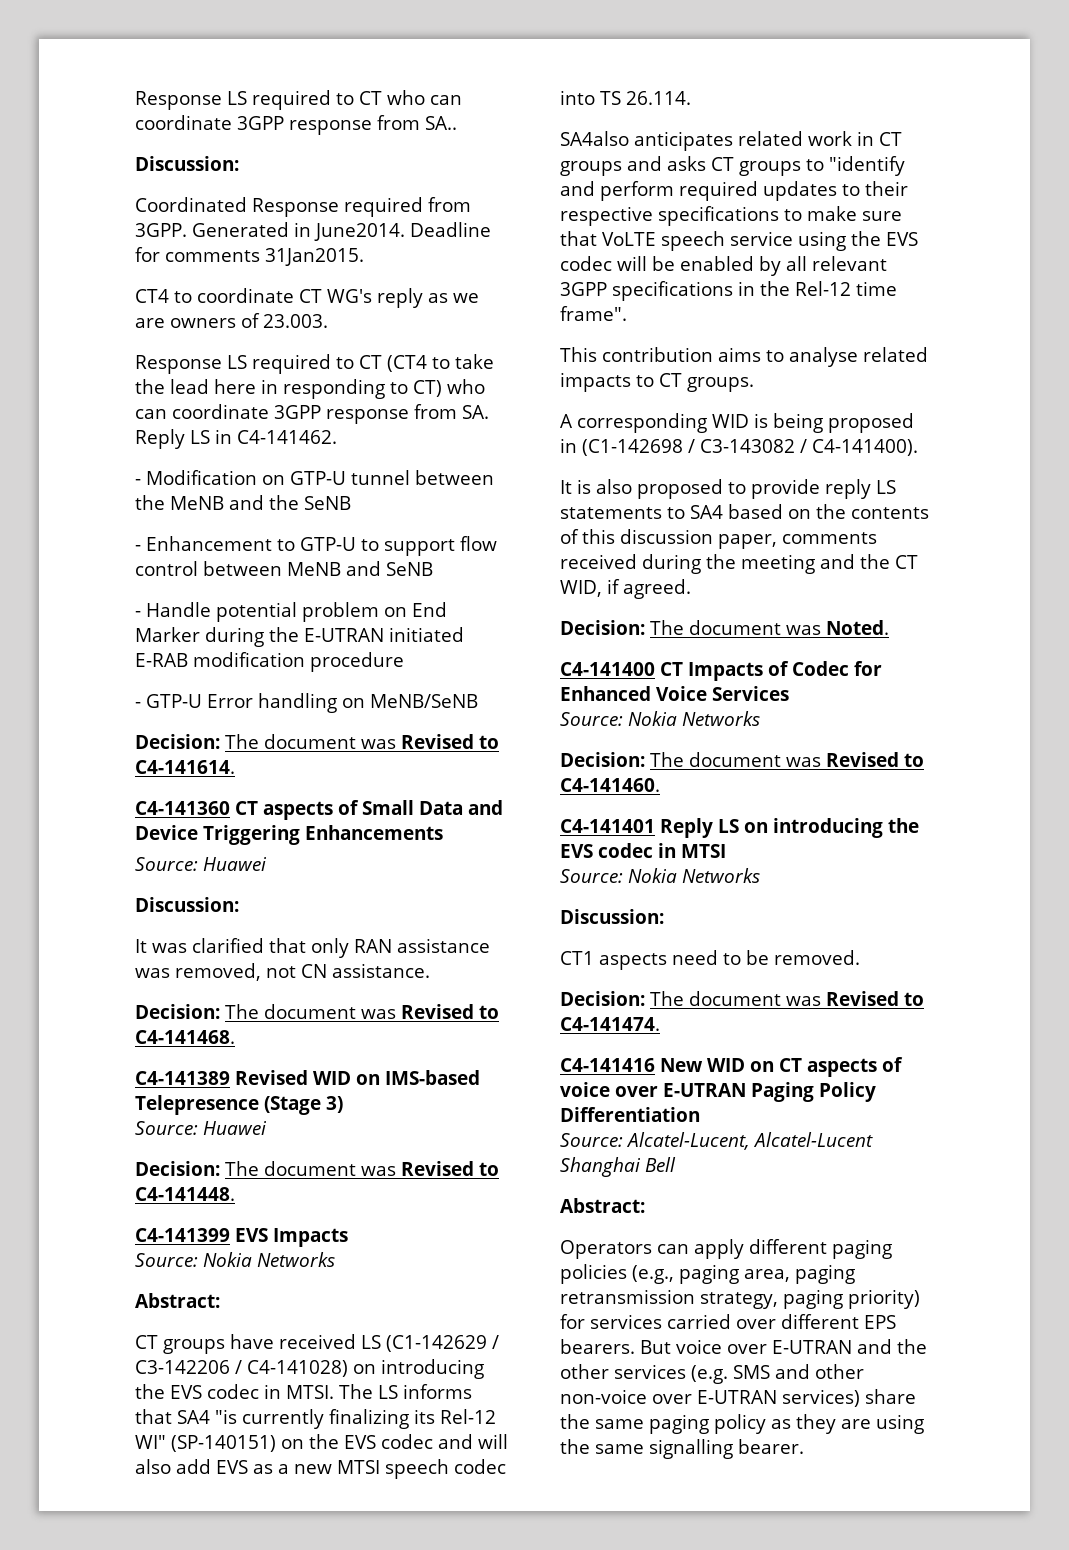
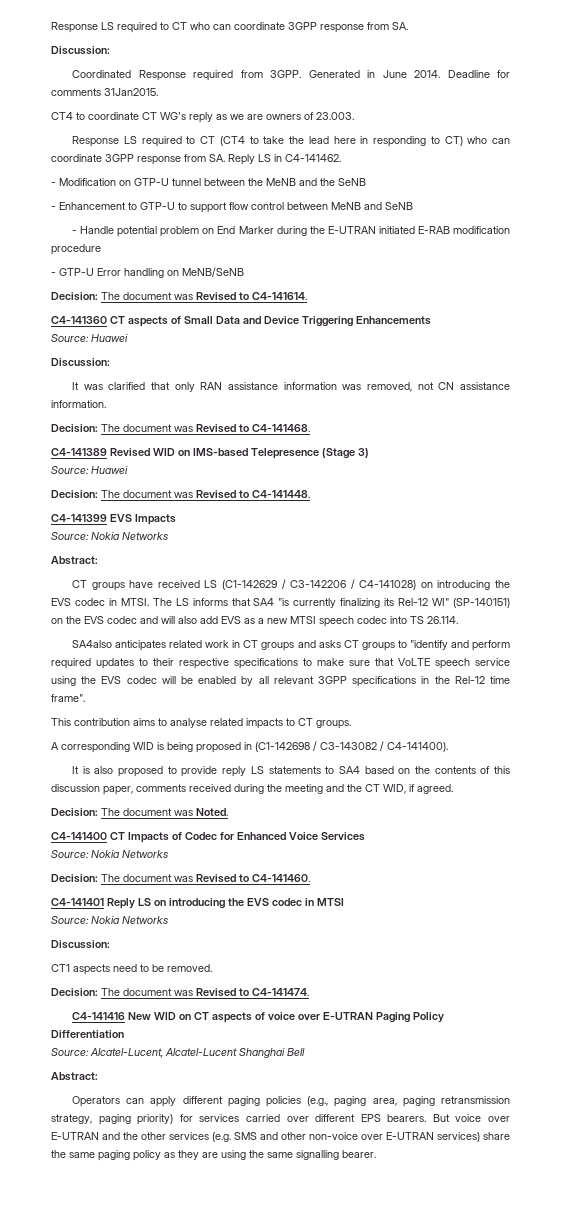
- Response LS required to CT who can coordinate 3GPP response from SA..
+ Response LS required to CT who can coordinate 3GPP response from SA.
- Generated in June2014.
+ Generated in June 2014.
- It was clarified that only RAN assistance was removed, not CN assistance.
+ It was clarified that only RAN assistance information was removed, not CN assistance information.

